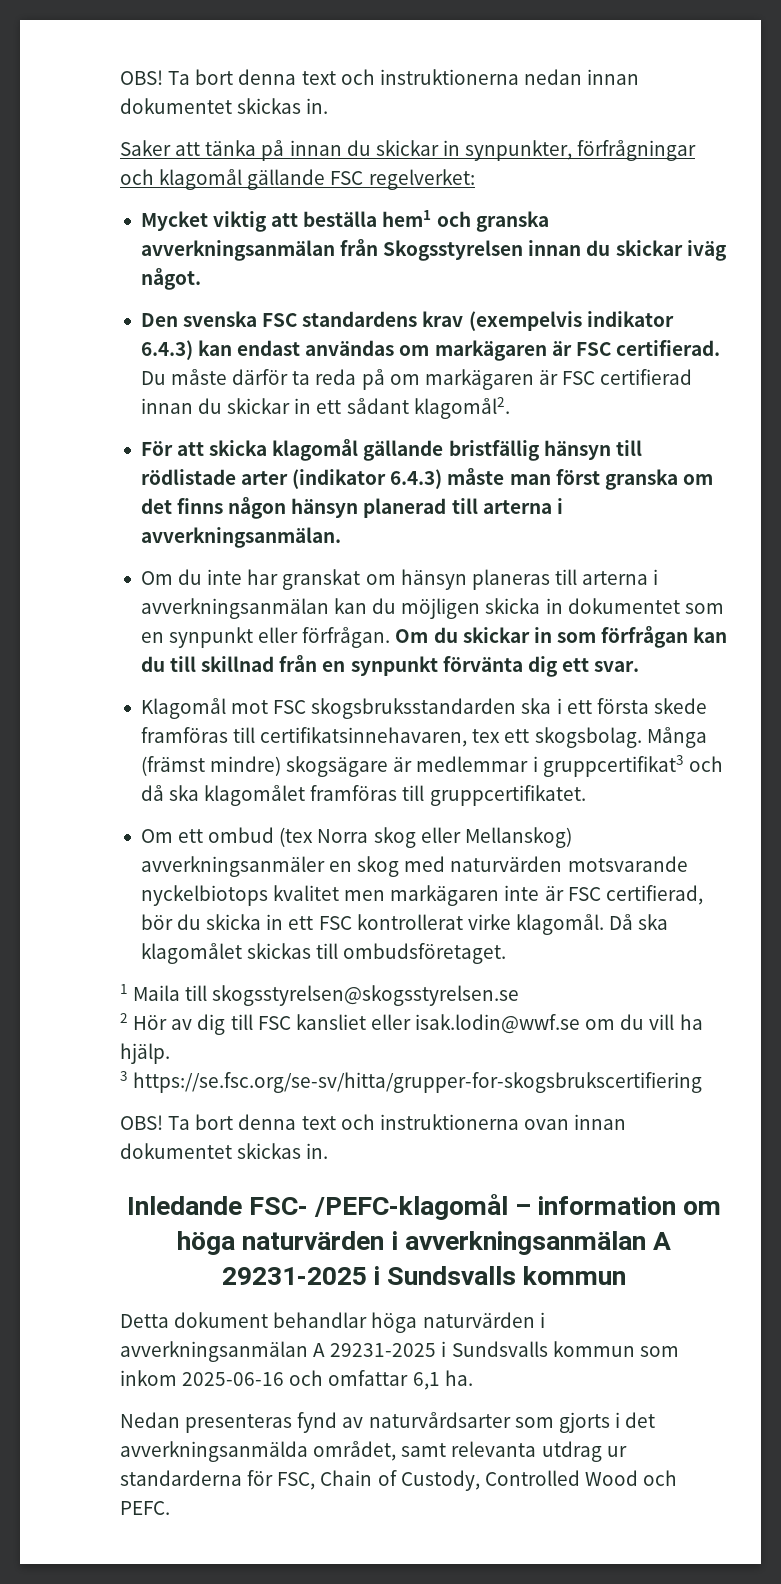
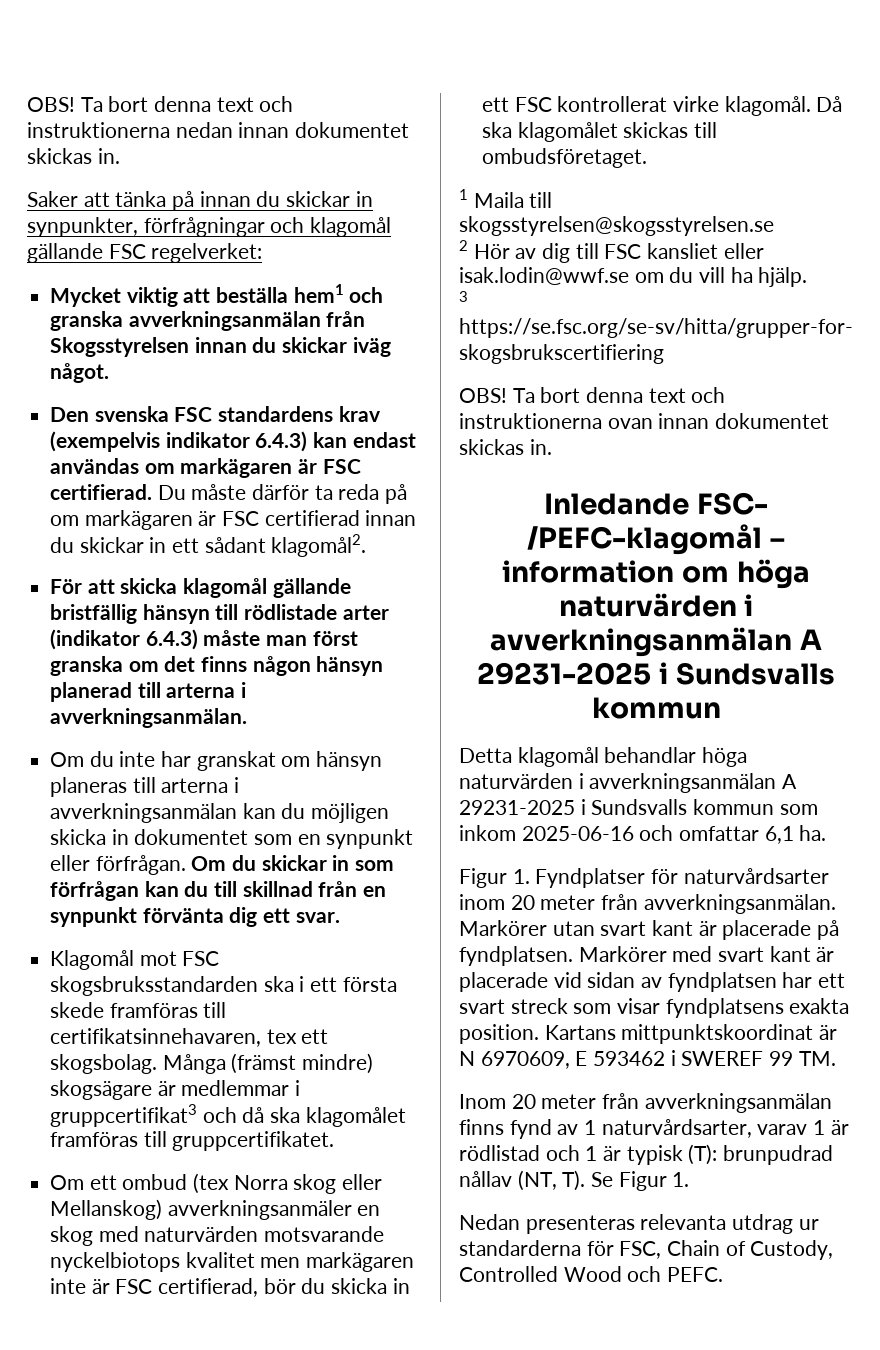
- Detta dokument behandlar höga naturvärden i avverkningsanmälan A 29231-2025 i Sundsvalls kommun som inkom 2025-06-16 och omfattar 6,1 ha.
+ Detta klagomål behandlar höga naturvärden i avverkningsanmälan A 29231-2025 i Sundsvalls kommun som inkom 2025-06-16 och omfattar 6,1 ha.
- Nedan presenteras fynd av naturvårdsarter som gjorts i det avverkningsanmälda området, samt relevanta utdrag ur standarderna för FSC, Chain of Custody, Controlled Wood och PEFC.
+ Figur 1. Fyndplatser för naturvårdsarter inom 20 meter från avverkningsanmälan. Markörer utan svart kant är placerade på fyndplatsen. Markörer med svart kant är placerade vid sidan av fyndplatsen har ett svart streck som visar fyndplatsens exakta position. Kartans mittpunktskoordinat är N 6970609, E 593462 i SWEREF 99 TM.
+ Inom 20 meter från avverkningsanmälan finns fynd av 1 naturvårdsarter, varav 1 är rödlistad och 1 är typisk (T): brunpudrad nållav (NT, T). Se Figur 1.
+ Nedan presenteras relevanta utdrag ur standarderna för FSC, Chain of Custody, Controlled Wood och PEFC.

